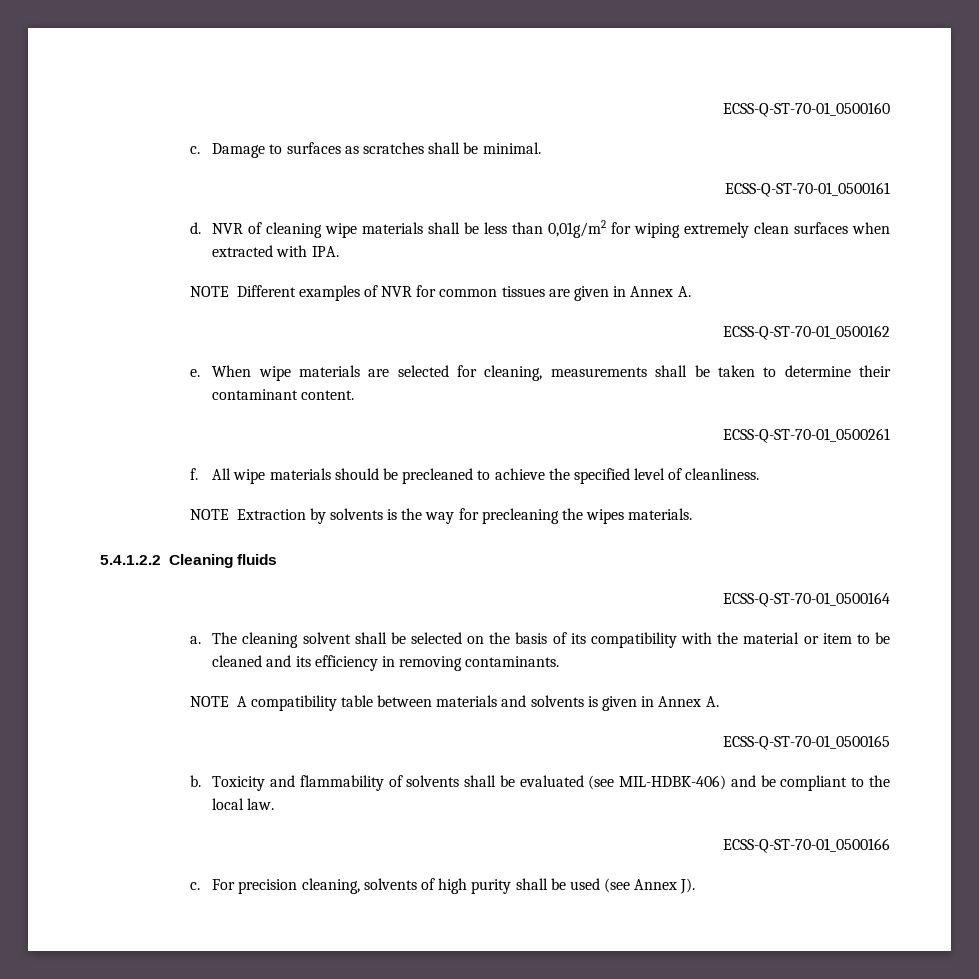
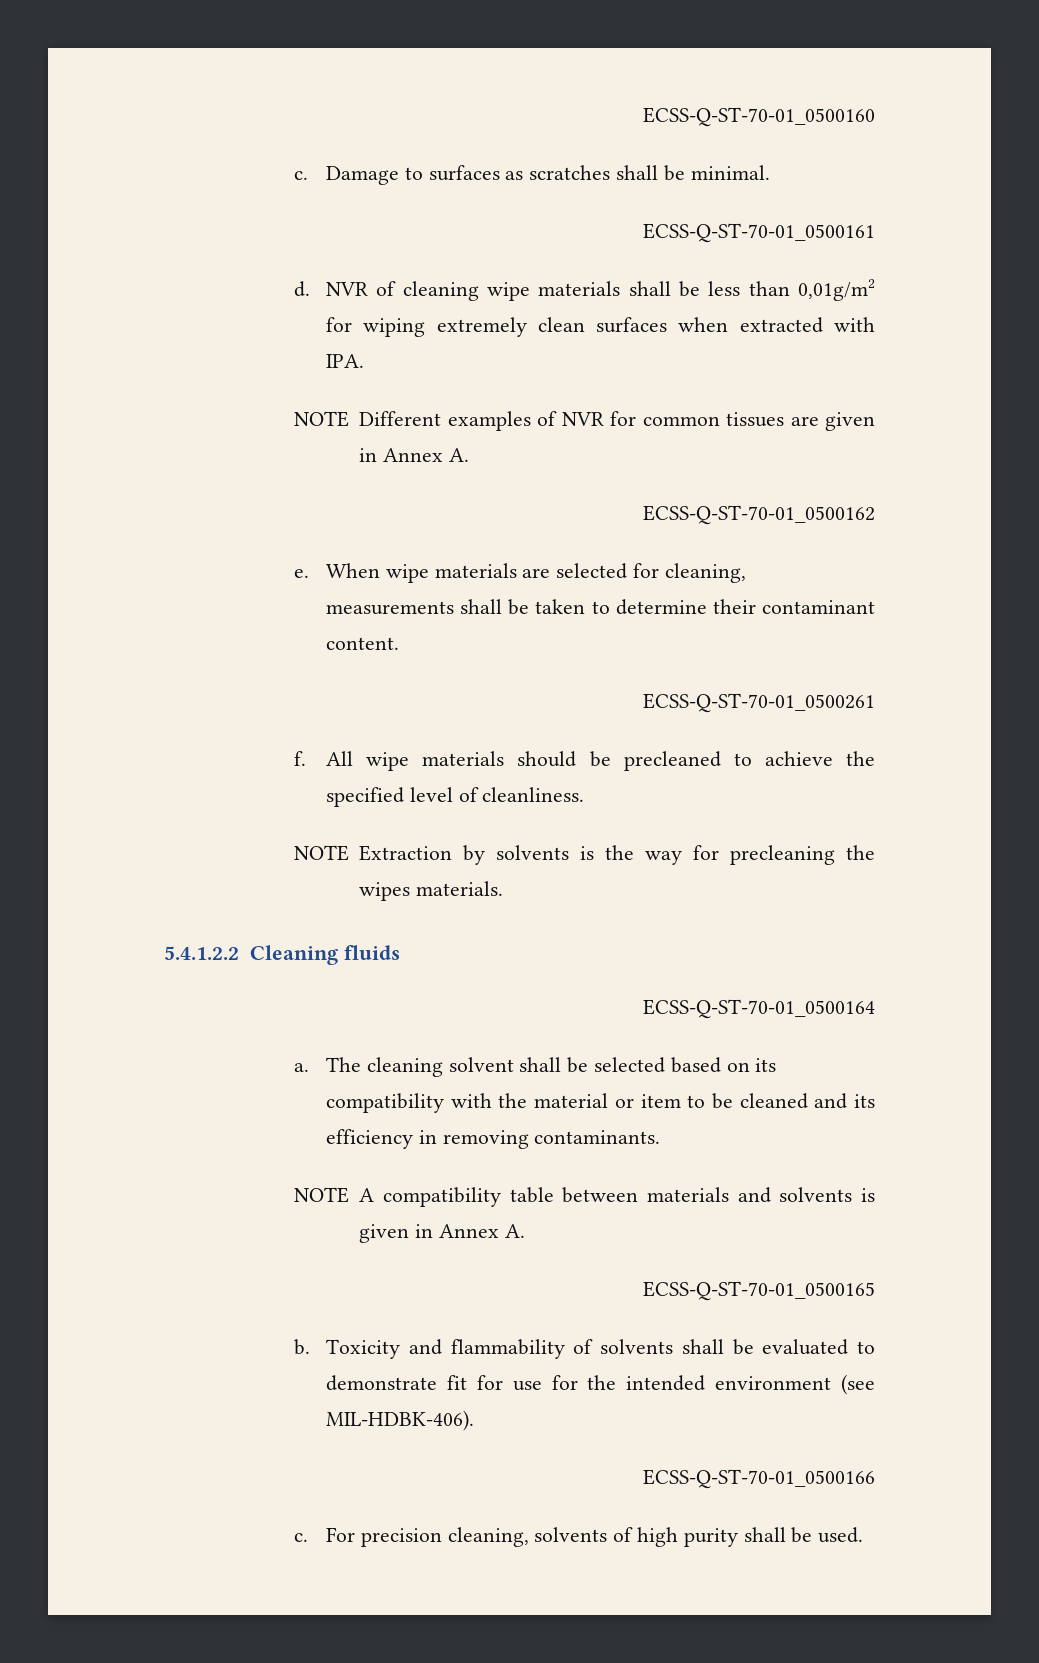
- The cleaning solvent shall be selected on the basis of its compatibility with the material or item to be cleaned and its efficiency in removing contaminants.
+ The cleaning solvent shall be selected based on its compatibility with the material or item to be cleaned and its efficiency in removing contaminants.
- Toxicity and flammability of solvents shall be evaluated (see MIL-HDBK-406) and be compliant to the local law.
+ Toxicity and flammability of solvents shall be evaluated to demonstrate fit for use for the intended environment (see MIL-HDBK-406).
- For precision cleaning, solvents of high purity shall be used (see Annex J).
+ For precision cleaning, solvents of high purity shall be used.

